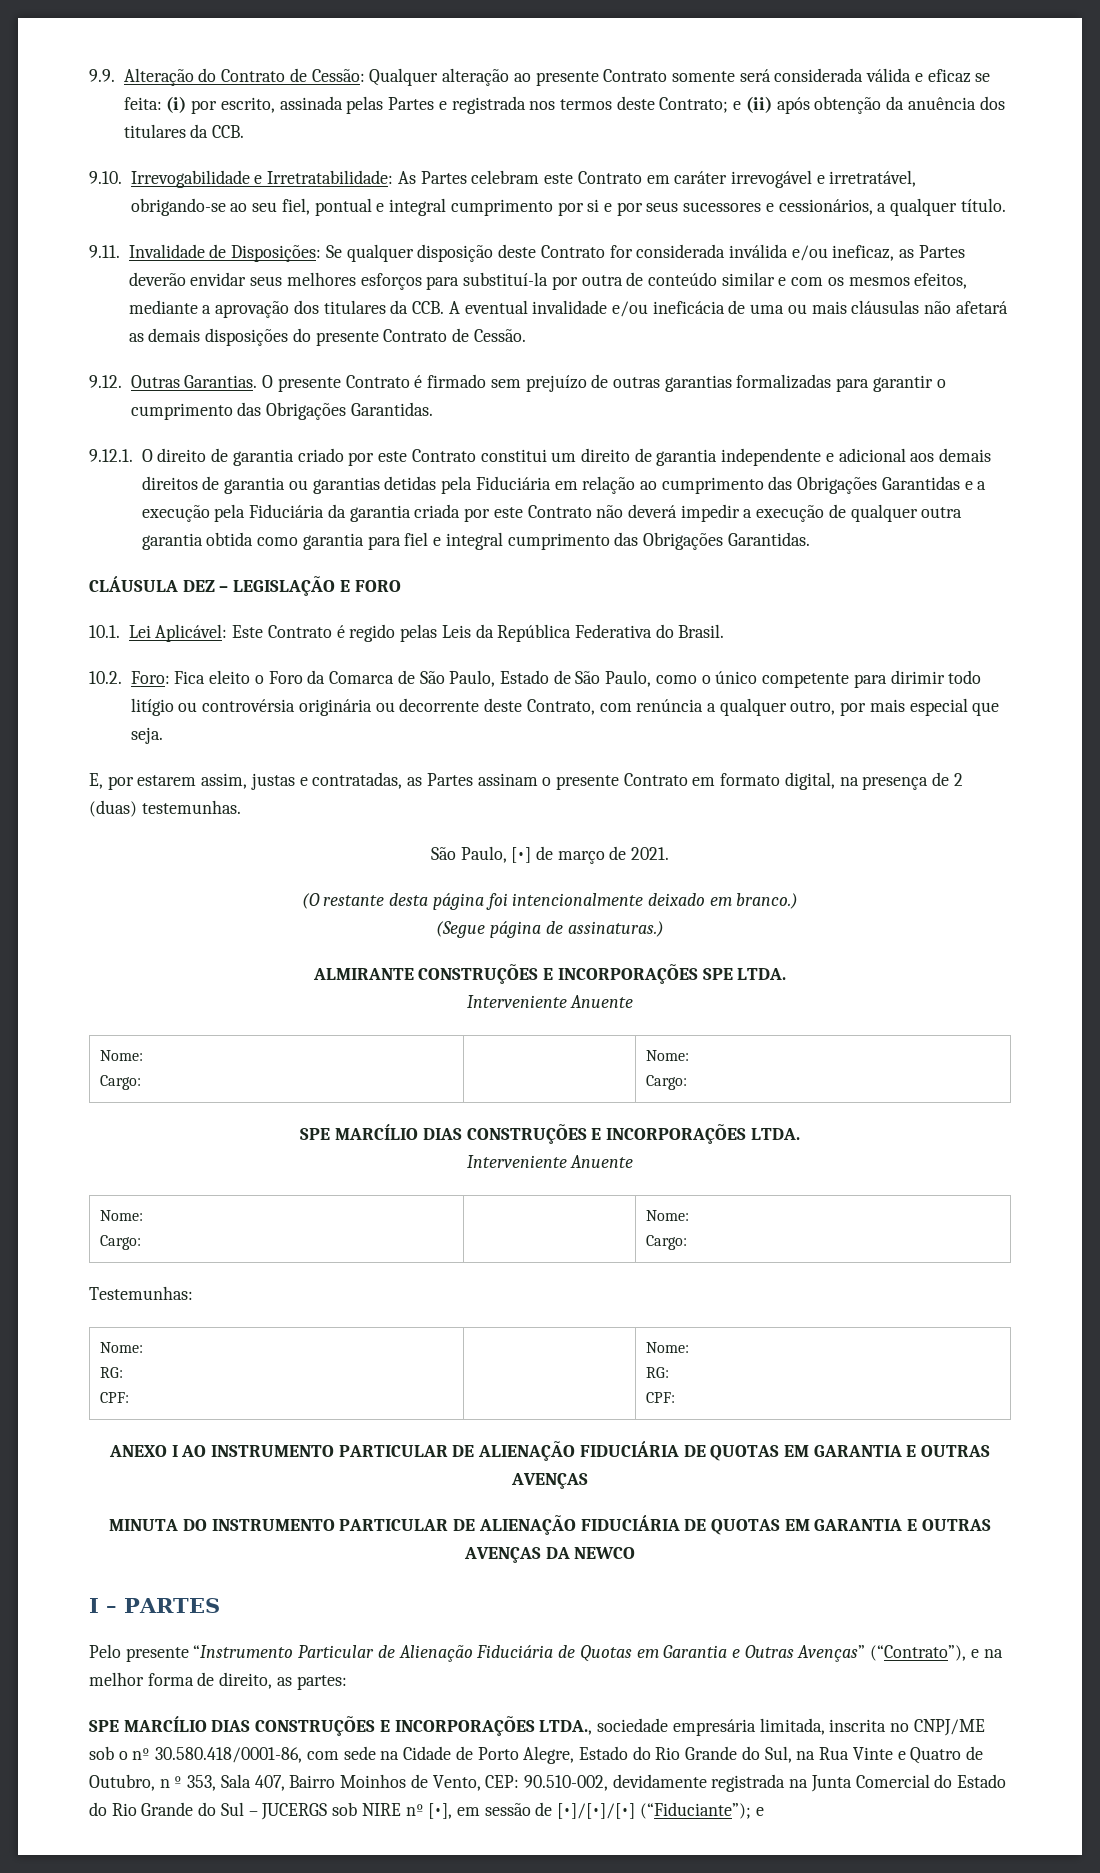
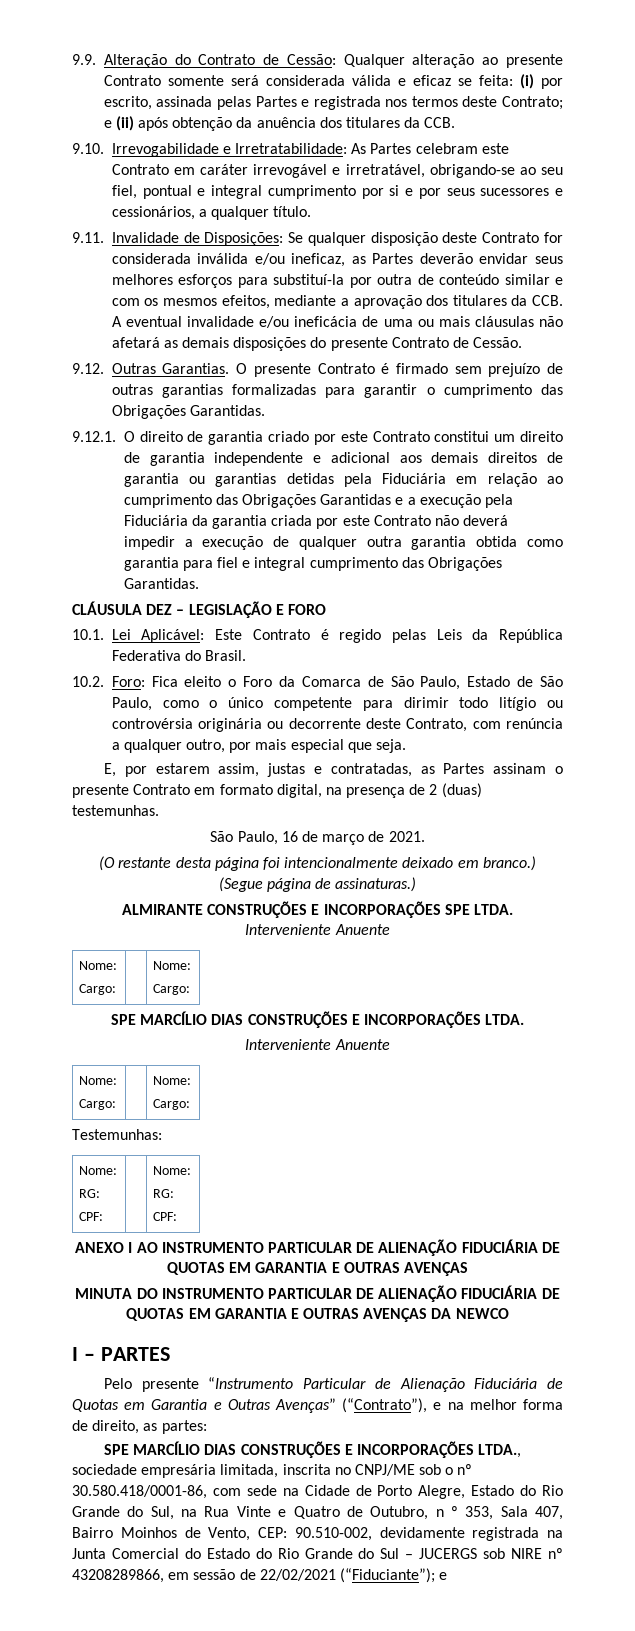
- São Paulo, [•] de março de 2021.
+ São Paulo, 16 de março de 2021.
- 90.510-002, devidamente registrada na Junta Comercial do Estado do Rio Grande do Sul – JUCERGS sob NIRE nº [•], em sessão de [•]/[•]/[•] (“Fiduciante”);
+ 90.510-002, devidamente registrada na Junta Comercial do Estado do Rio Grande do Sul – JUCERGS sob NIRE nº 43208289866, em sessão de 22/02/2021 (“Fiduciante”);

